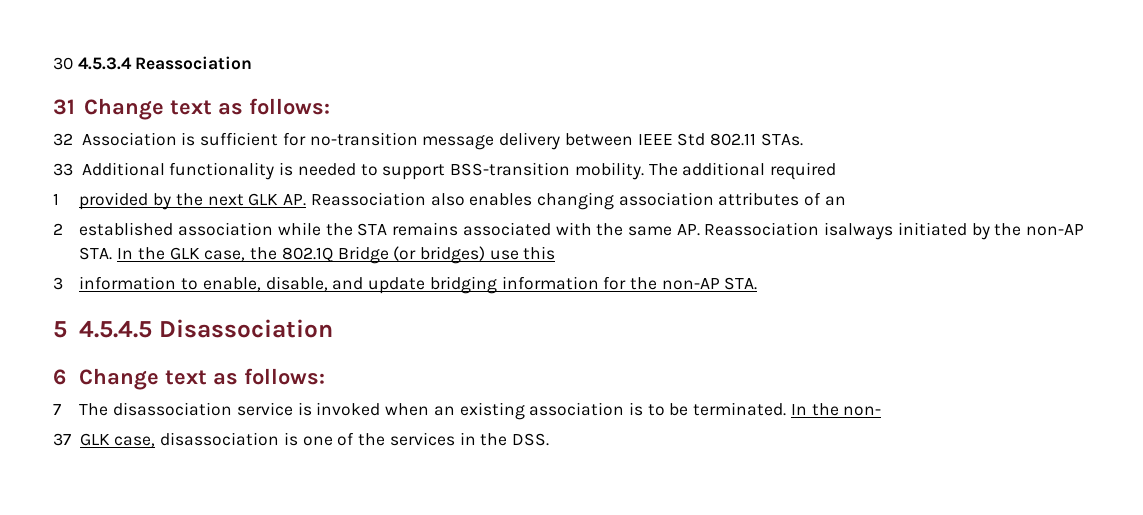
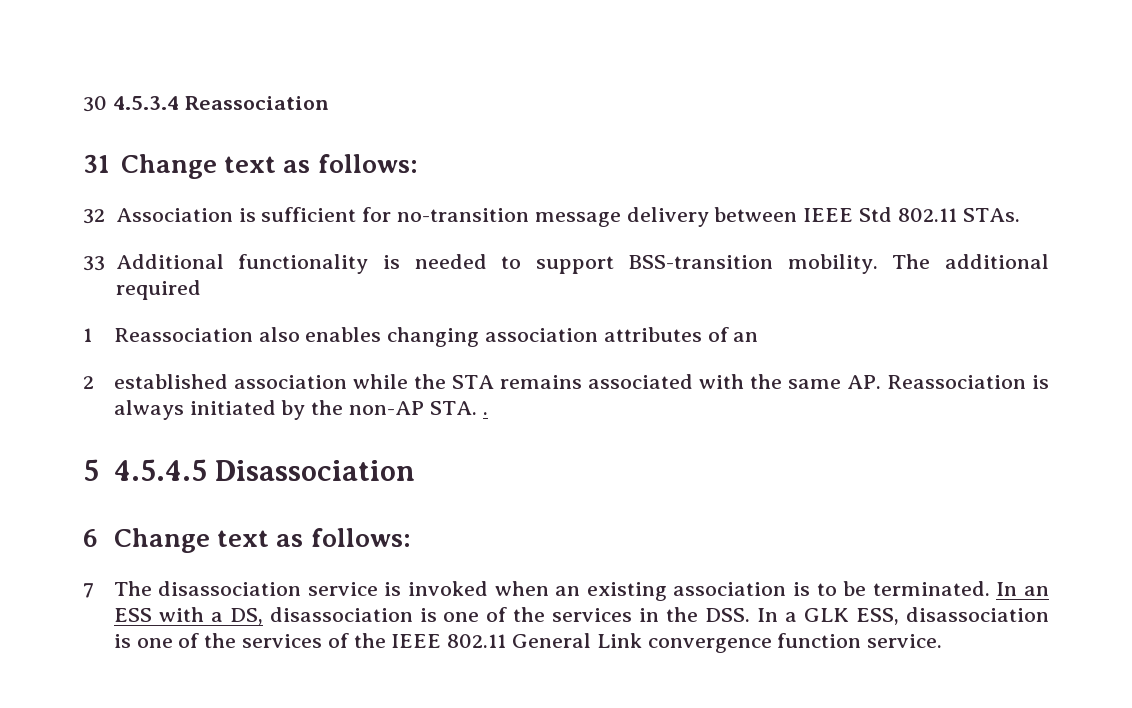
- 1 provided by the next GLK AP. Reassociation also enables changing association attributes of an
+ 1 Reassociation also enables changing association attributes of an
- 2 established association while the STA remains associated with the same AP. Reassociation isalways initiated by the non-AP STA. In the GLK case, the 802.1Q Bridge (or bridges) use this
- 3 information to enable, disable, and update bridging information for the non-AP STA.
+ 2 established association while the STA remains associated with the same AP. Reassociation is always initiated by the non-AP STA. .
- In the non-
- 37 GLK case, disassociation is one of the services in the DSS.
+ In an ESS with a DS, disassociation is one of the services in the DSS. In a GLK ESS, disassociation is one of the services of the IEEE 802.11 General Link convergence function service.

